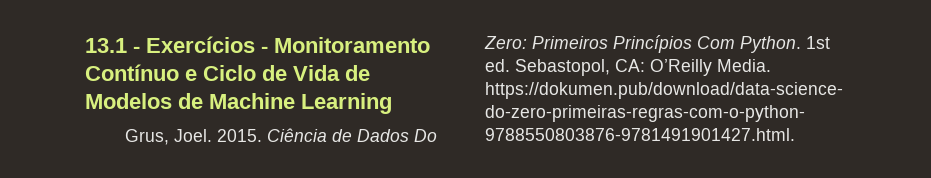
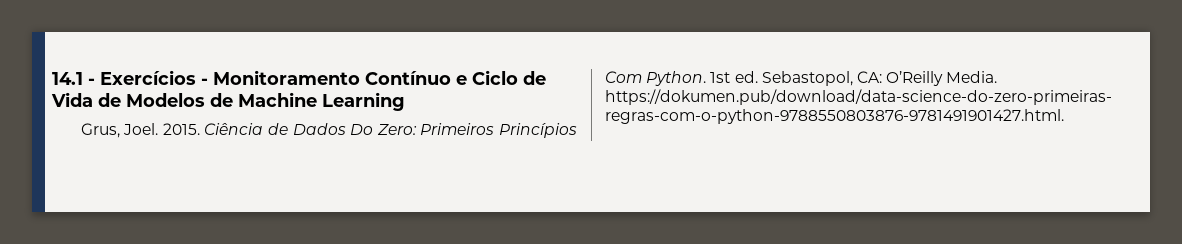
- 13.1 - Exercícios - Monitoramento Contínuo e Ciclo de Vida de Modelos de Machine Learning
+ 14.1 - Exercícios - Monitoramento Contínuo e Ciclo de Vida de Modelos de Machine Learning

